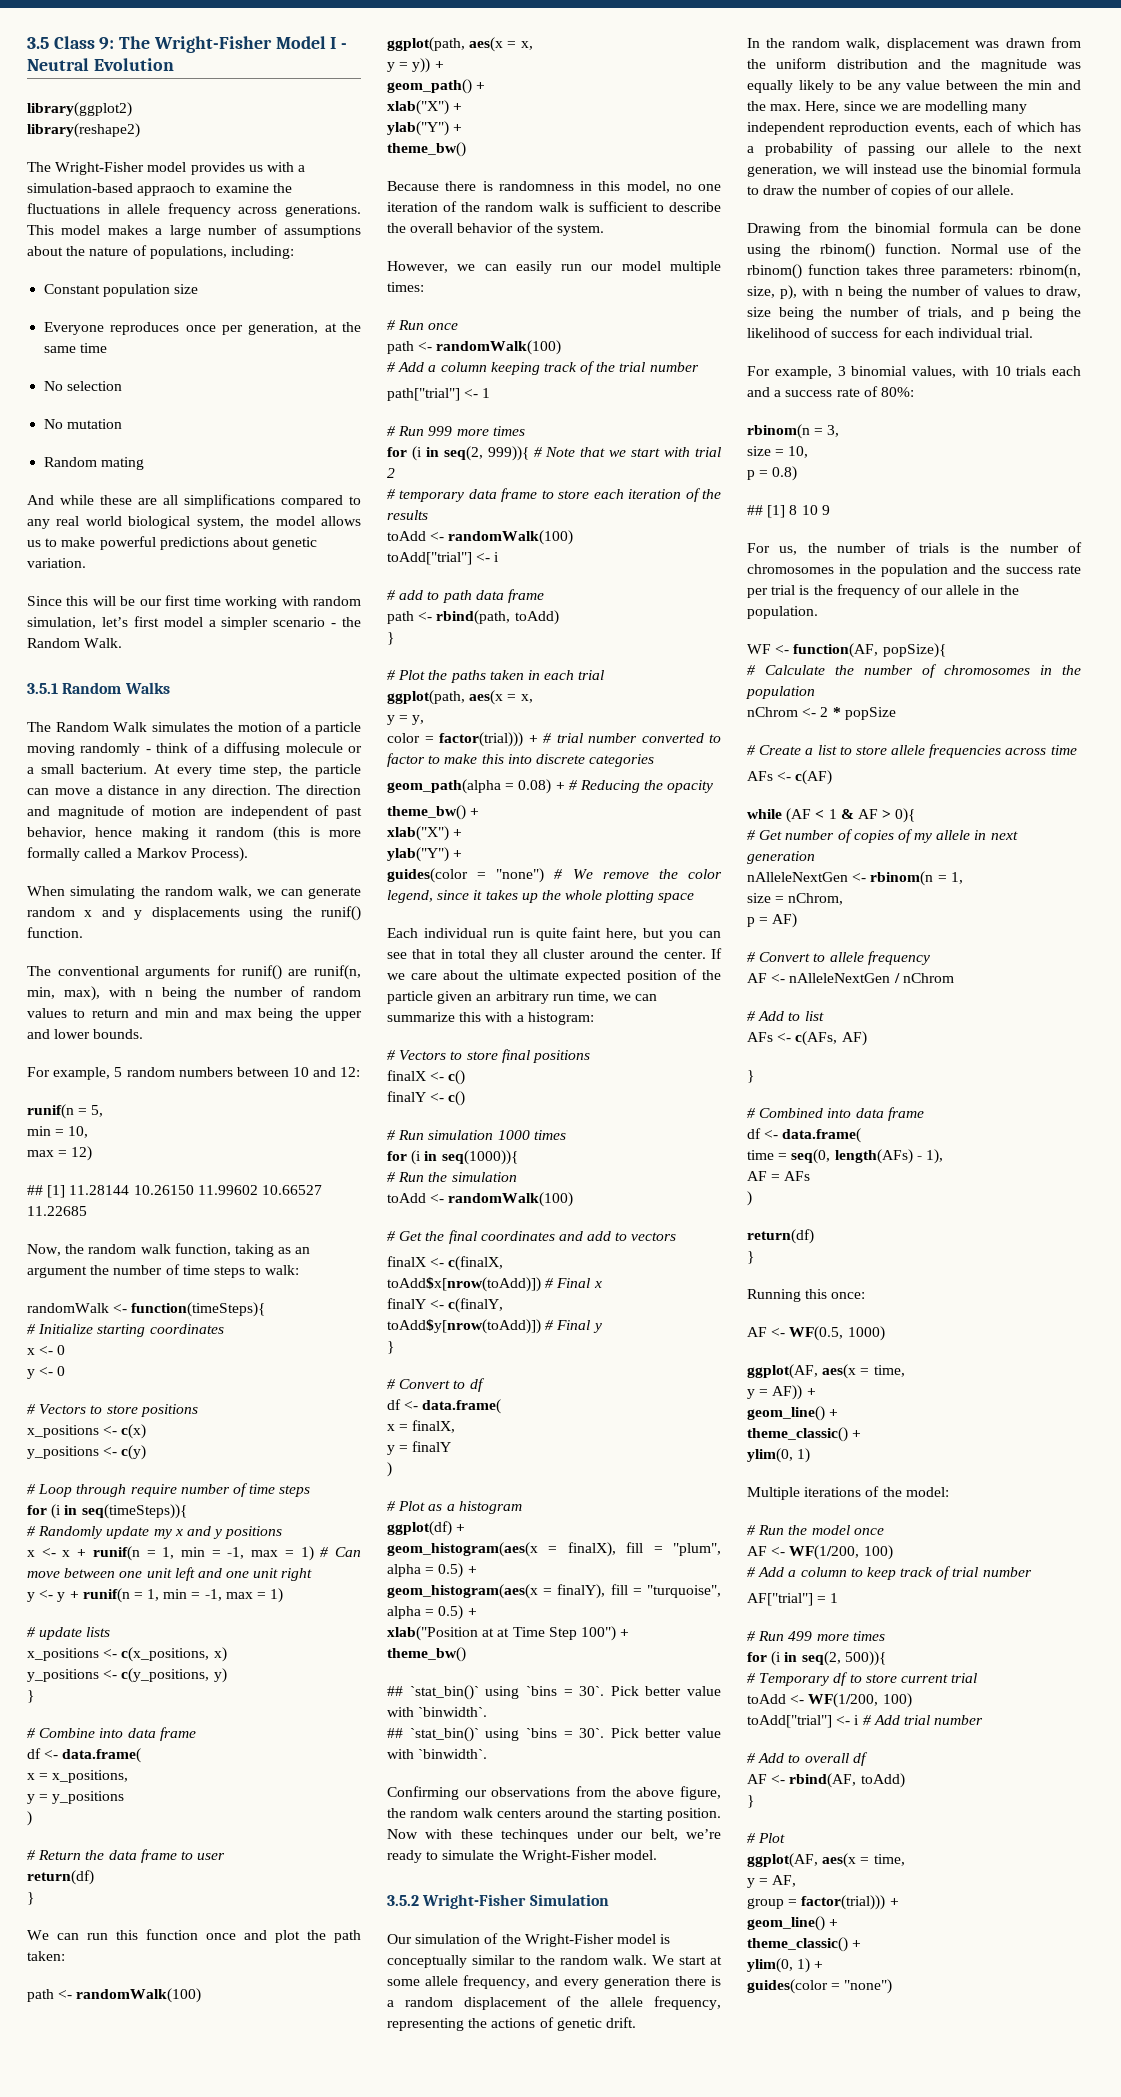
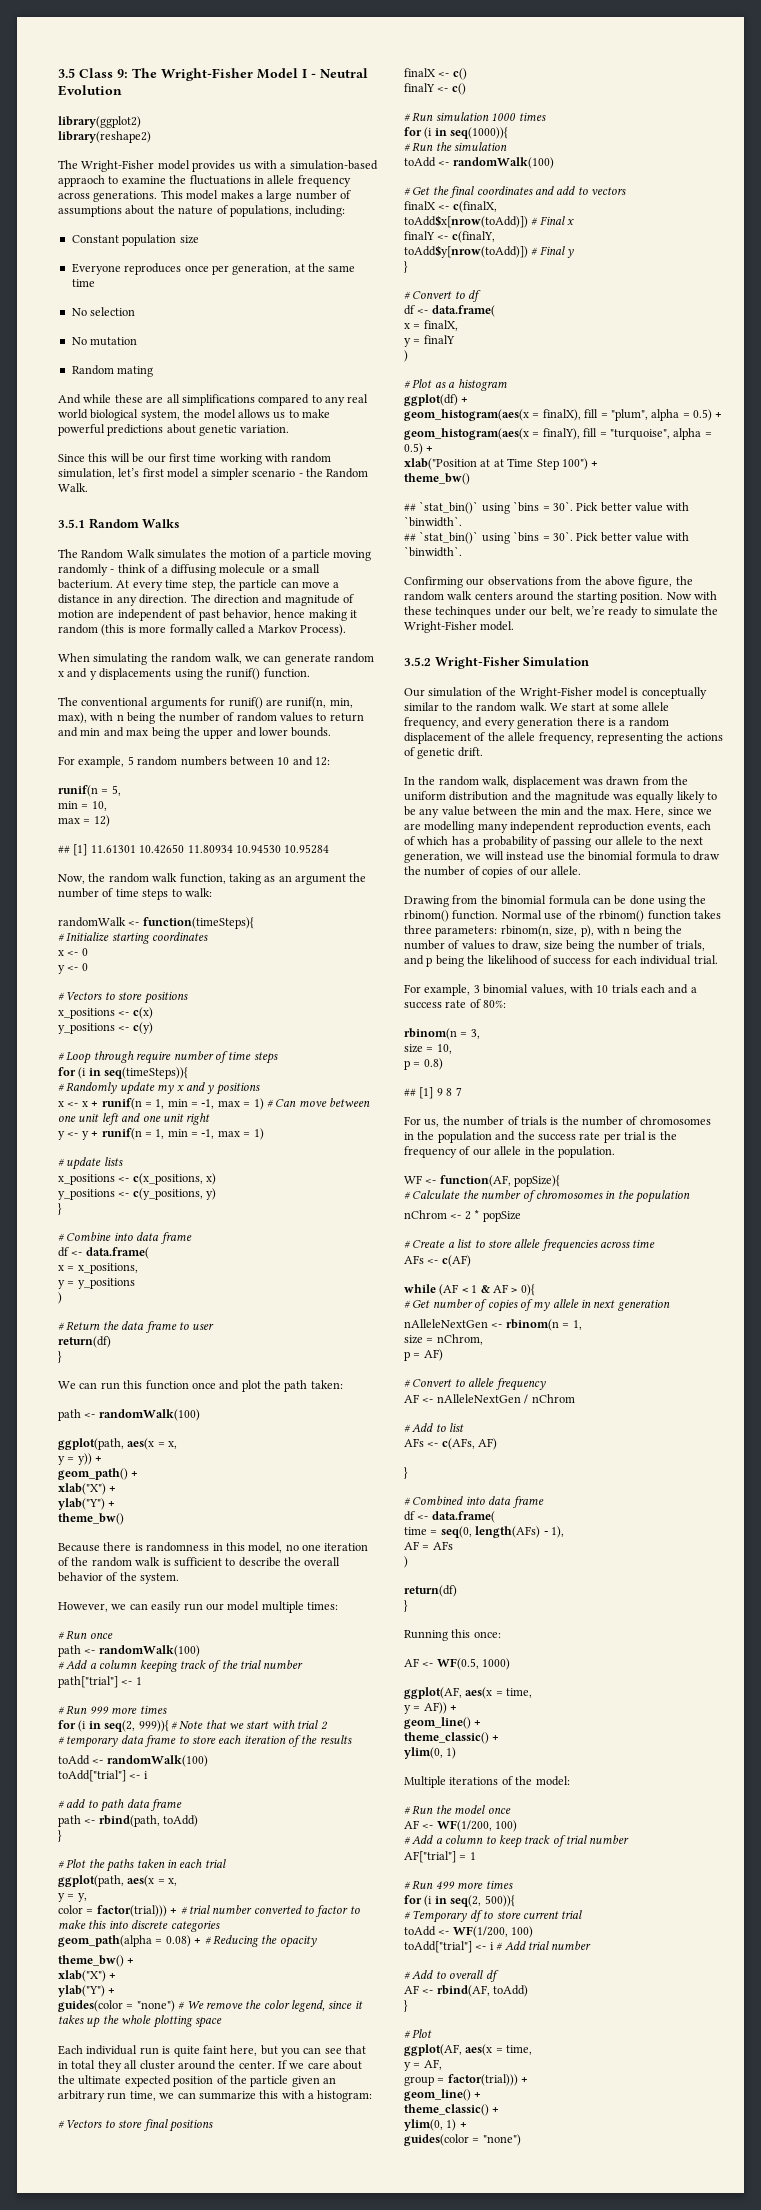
- ## [1] 11.28144 10.26150 11.99602 10.66527 11.22685
+ ## [1] 11.61301 10.42650 11.80934 10.94530 10.95284
- ## [1] 8 10 9
+ ## [1] 9 8 7

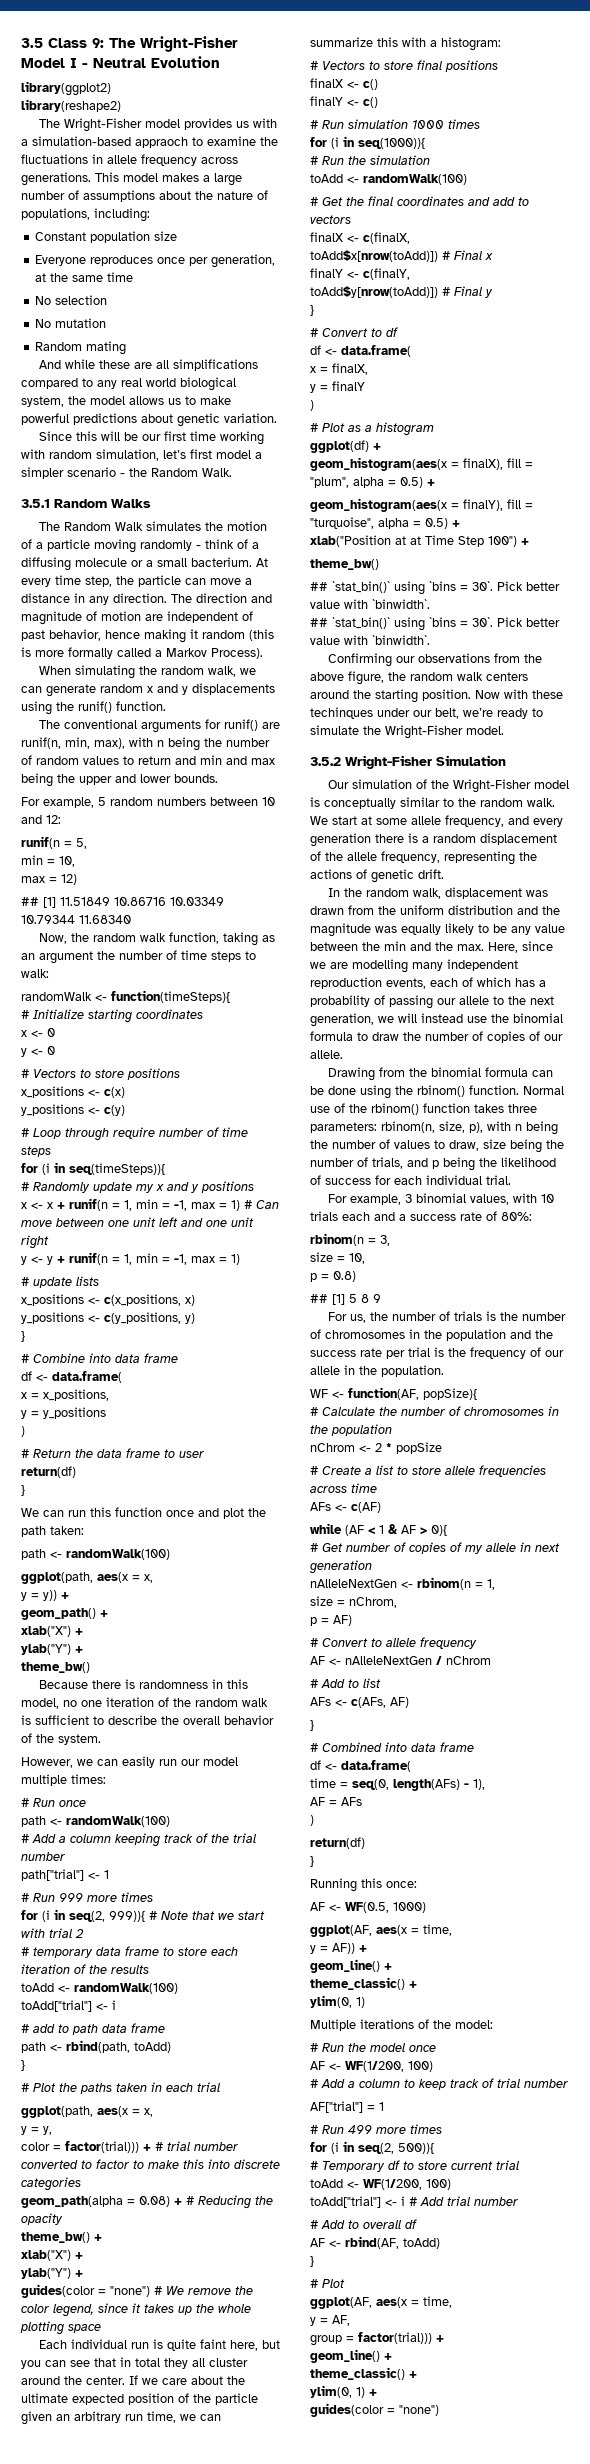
- ## [1] 11.61301 10.42650 11.80934 10.94530 10.95284
+ ## [1] 11.51849 10.86716 10.03349 10.79344 11.68340
- ## [1] 9 8 7
+ ## [1] 5 8 9

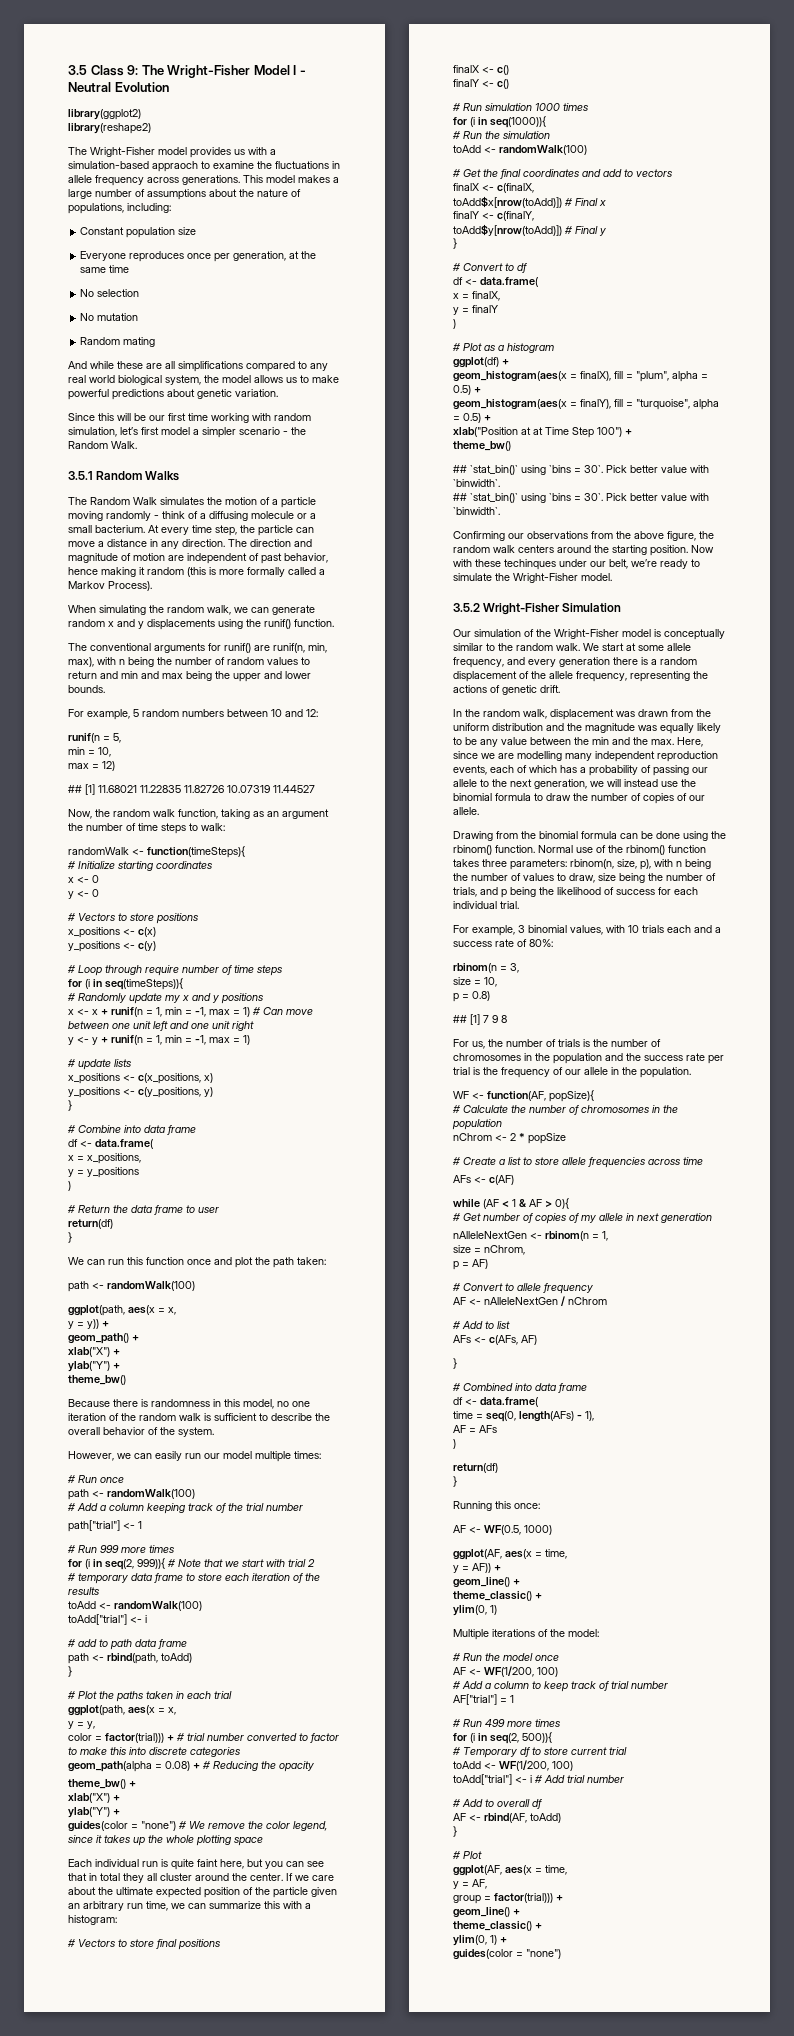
- ## [1] 11.51849 10.86716 10.03349 10.79344 11.68340
+ ## [1] 11.68021 11.22835 11.82726 10.07319 11.44527
- ## [1] 5 8 9
+ ## [1] 7 9 8

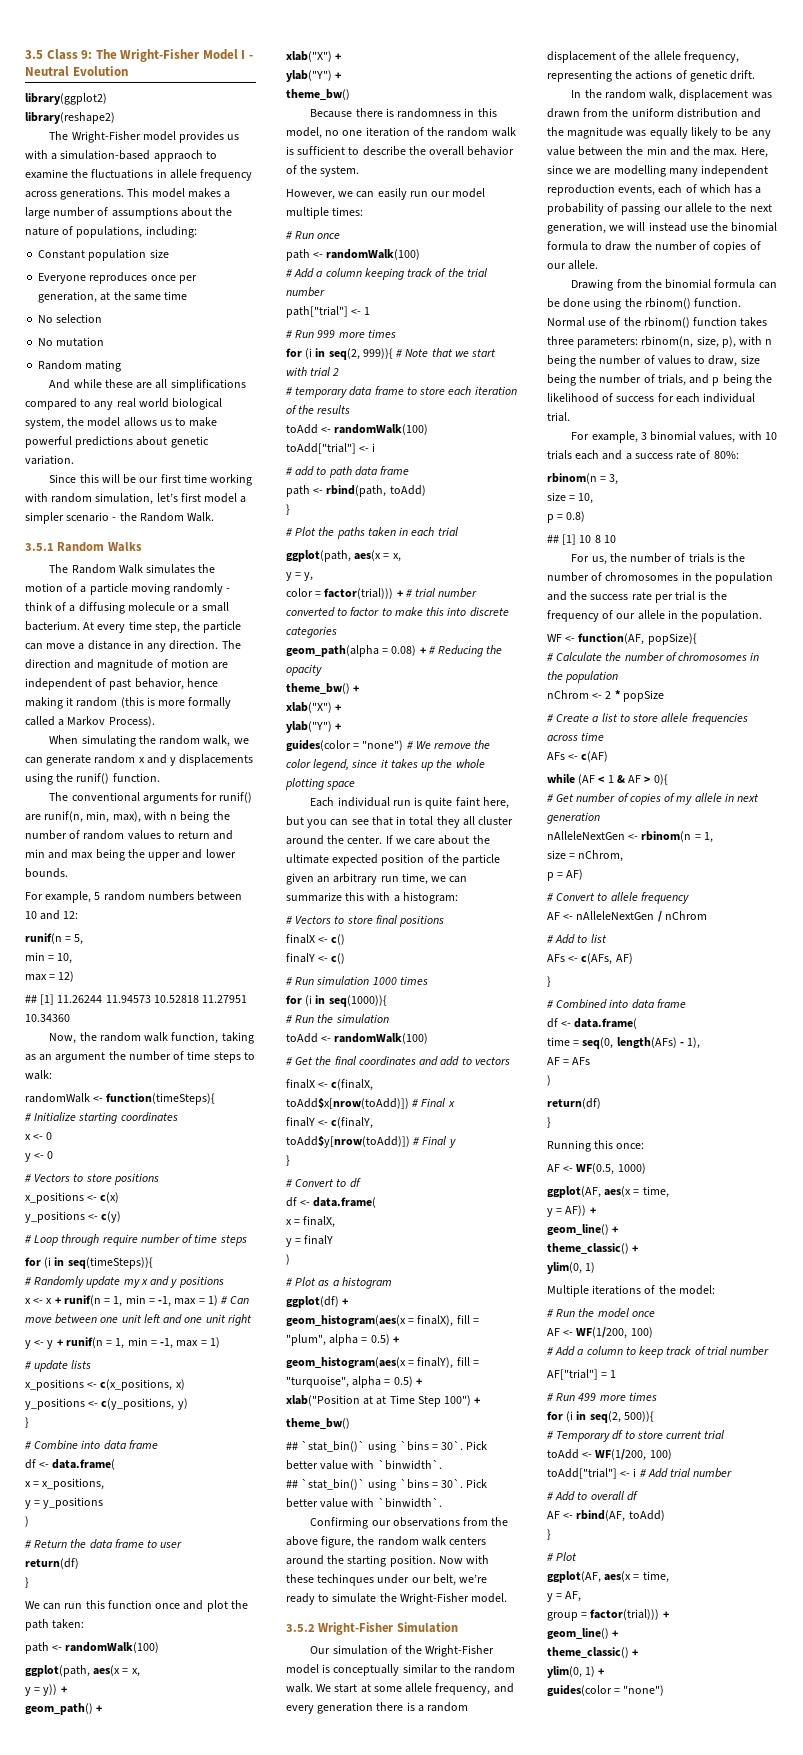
- ## [1] 11.68021 11.22835 11.82726 10.07319 11.44527
+ ## [1] 11.26244 11.94573 10.52818 11.27951 10.34360
- ## [1] 7 9 8
+ ## [1] 10 8 10

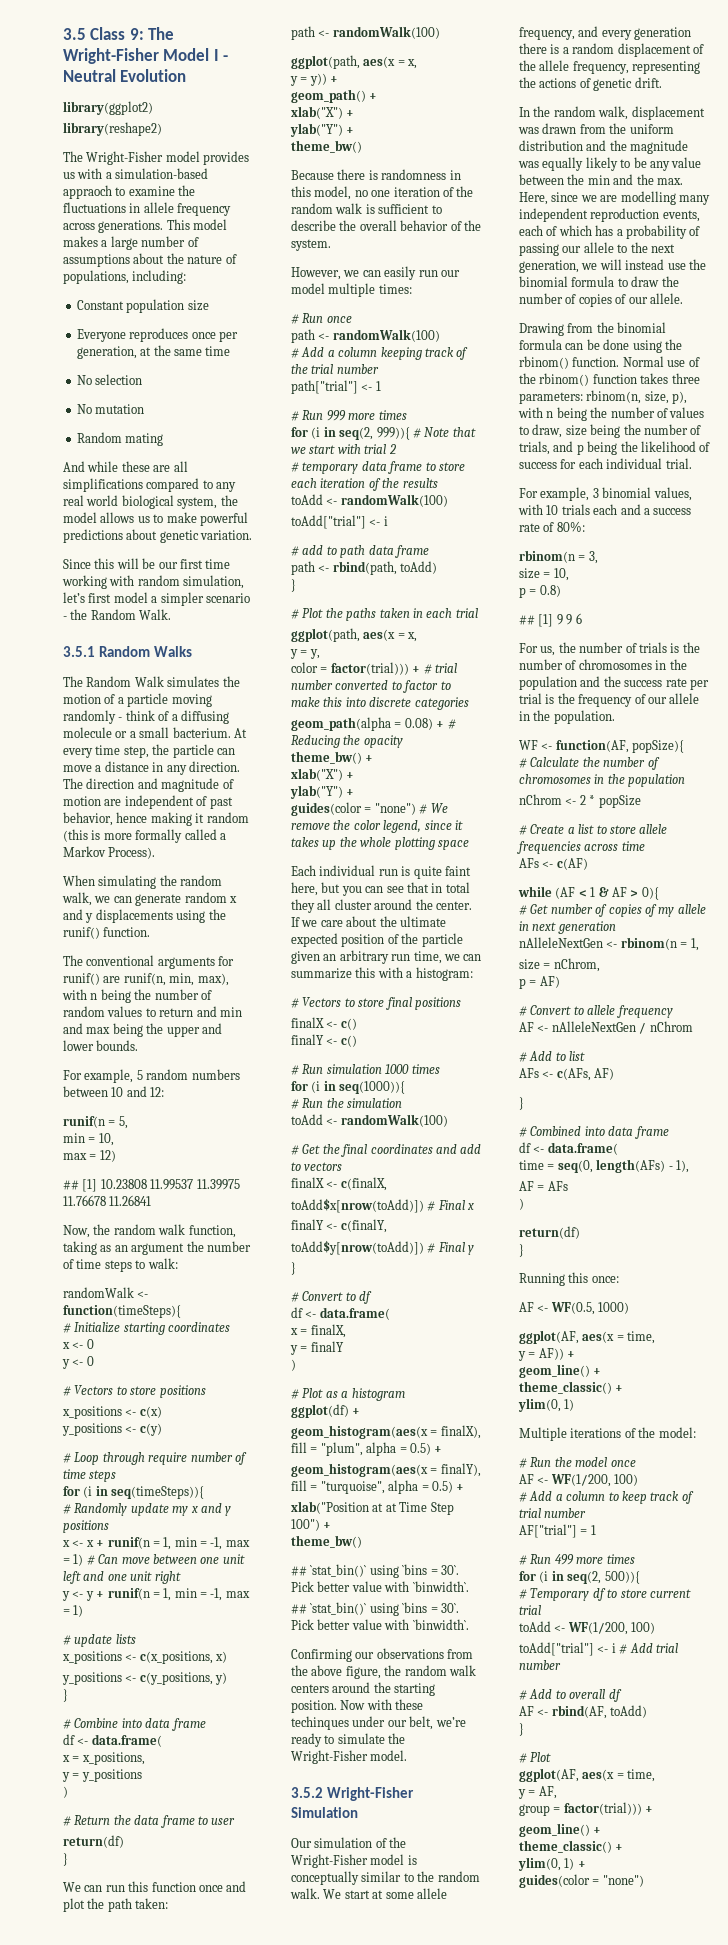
- ## [1] 11.26244 11.94573 10.52818 11.27951 10.34360
+ ## [1] 10.23808 11.99537 11.39975 11.76678 11.26841
- ## [1] 10 8 10
+ ## [1] 9 9 6

